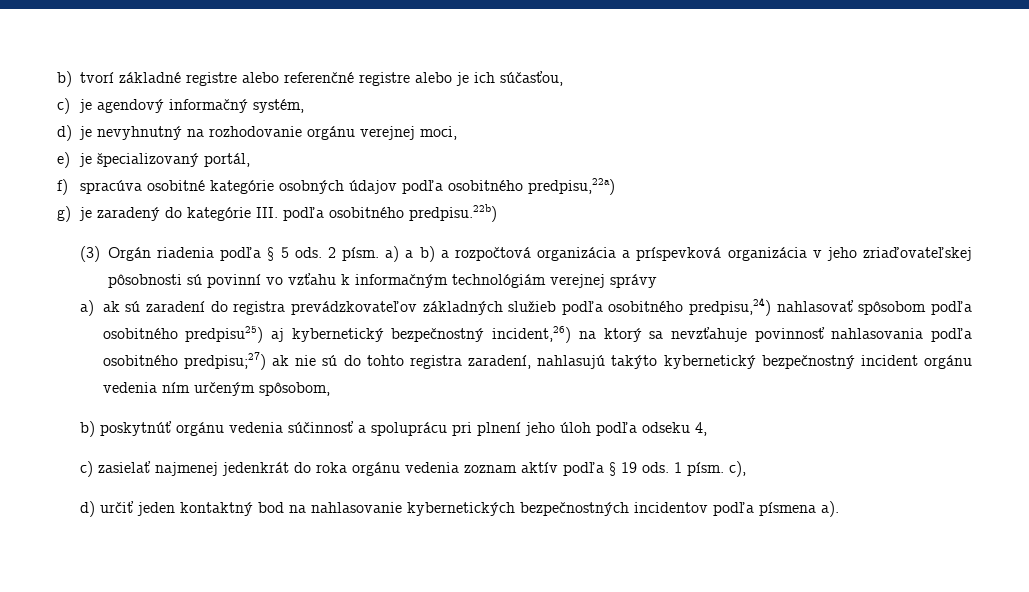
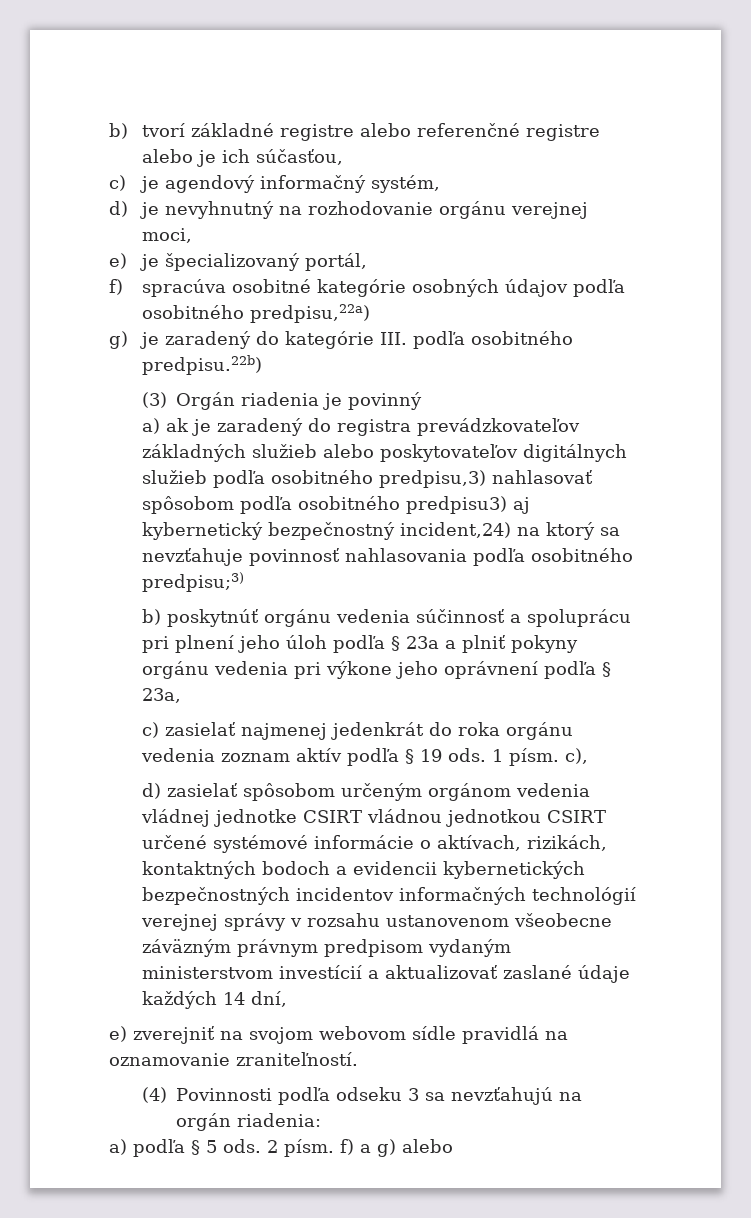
- (3) Orgán riadenia podľa § 5 ods. 2 písm. a) a b) a rozpočtová organizácia a príspevková organizácia v jeho zriaďovateľskej pôsobnosti sú povinní vo vzťahu k informačným technológiám verejnej správy
- a) ak sú zaradení do registra prevádzkovateľov základných služieb podľa osobitného predpisu,24) nahlasovať spôsobom podľa osobitného predpisu25) aj kybernetický bezpečnostný incident,26) na ktorý sa nevzťahuje povinnosť nahlasovania podľa osobitného predpisu;27) ak nie sú do tohto registra zaradení, nahlasujú takýto kybernetický bezpečnostný incident orgánu vedenia ním určeným spôsobom,
+ (3) Orgán riadenia je povinný
+ a) ak je zaradený do registra prevádzkovateľov základných služieb alebo poskytovateľov digitálnych služieb podľa osobitného predpisu,3) nahlasovať spôsobom podľa osobitného predpisu3) aj kybernetický bezpečnostný incident,24) na ktorý sa nevzťahuje povinnosť nahlasovania podľa osobitného predpisu;3)
- b) poskytnúť orgánu vedenia súčinnosť a spoluprácu pri plnení jeho úloh podľa odseku 4,
+ b) poskytnúť orgánu vedenia súčinnosť a spoluprácu pri plnení jeho úloh podľa § 23a a plniť pokyny orgánu vedenia pri výkone jeho oprávnení podľa § 23a,
- d) určiť jeden kontaktný bod na nahlasovanie kybernetických bezpečnostných incidentov podľa písmena a).
+ d) zasielať spôsobom určeným orgánom vedenia vládnej jednotke CSIRT vládnou jednotkou CSIRT určené systémové informácie o aktívach, rizikách, kontaktných bodoch a evidencii kybernetických bezpečnostných incidentov informačných technológií verejnej správy v rozsahu ustanovenom všeobecne záväzným právnym predpisom vydaným ministerstvom investícií a aktualizovať zaslané údaje každých 14 dní,
+ e) zverejniť na svojom webovom sídle pravidlá na oznamovanie zraniteľností.
+ (4) Povinnosti podľa odseku 3 sa nevzťahujú na orgán riadenia:
+ a) podľa § 5 ods. 2 písm. f) a g) alebo

